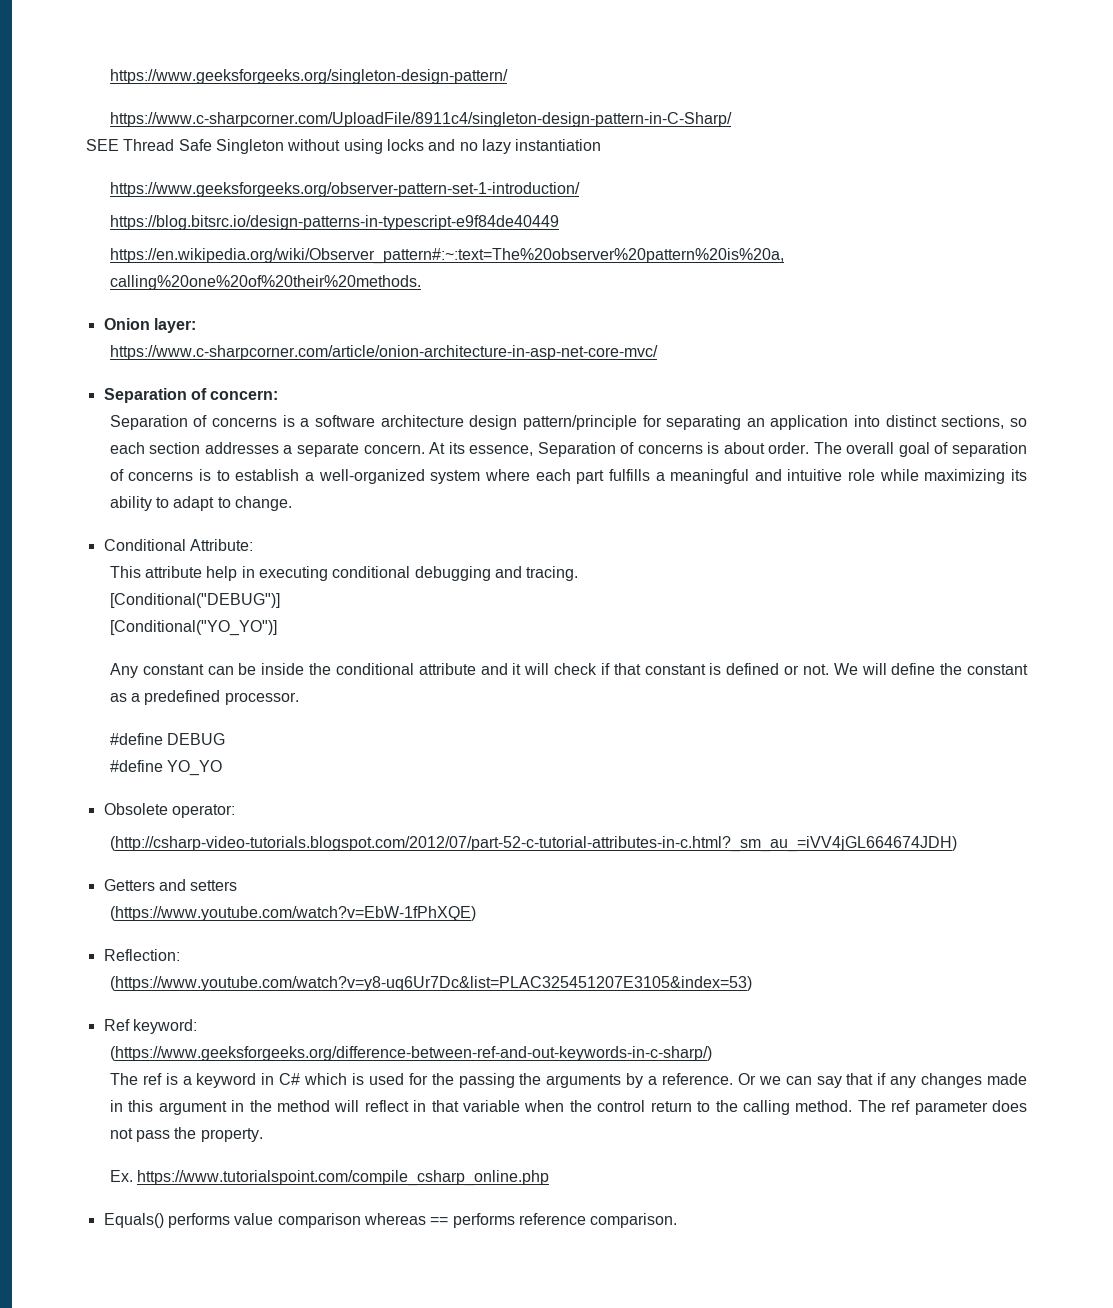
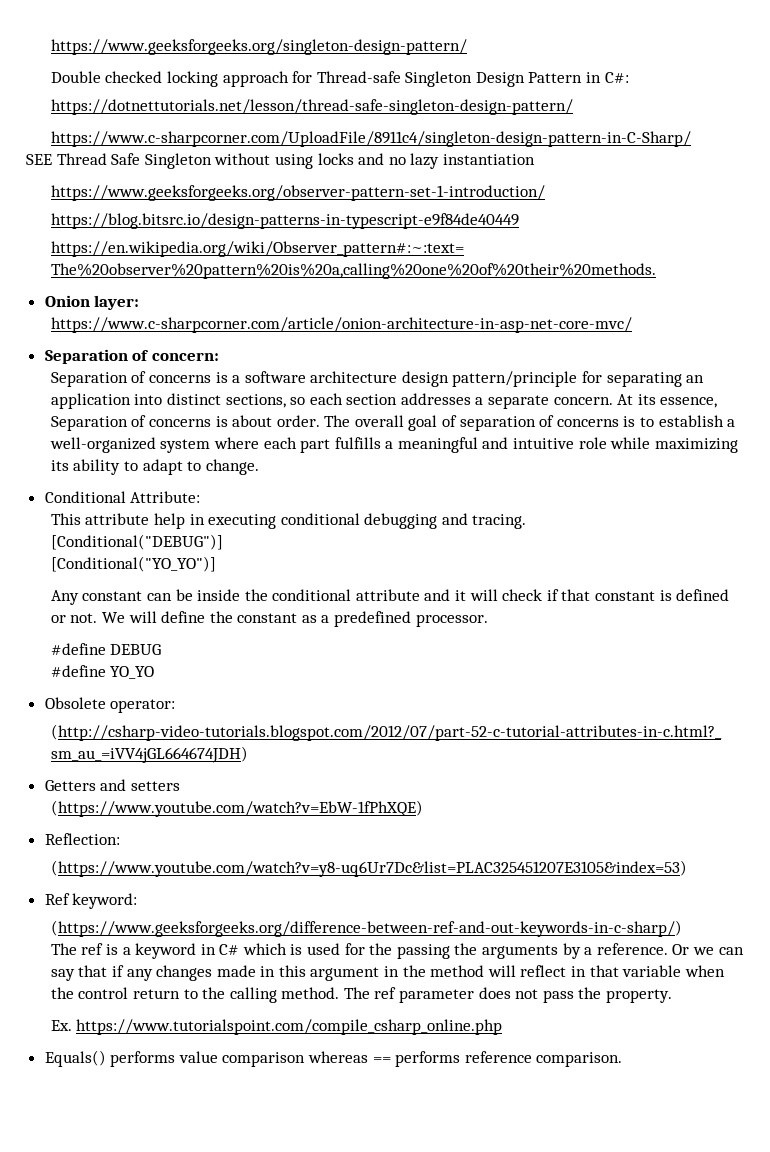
+ Double checked locking approach for Thread-safe Singleton Design Pattern in C#:
+ https://dotnettutorials.net/lesson/thread-safe-singleton-design-pattern/

